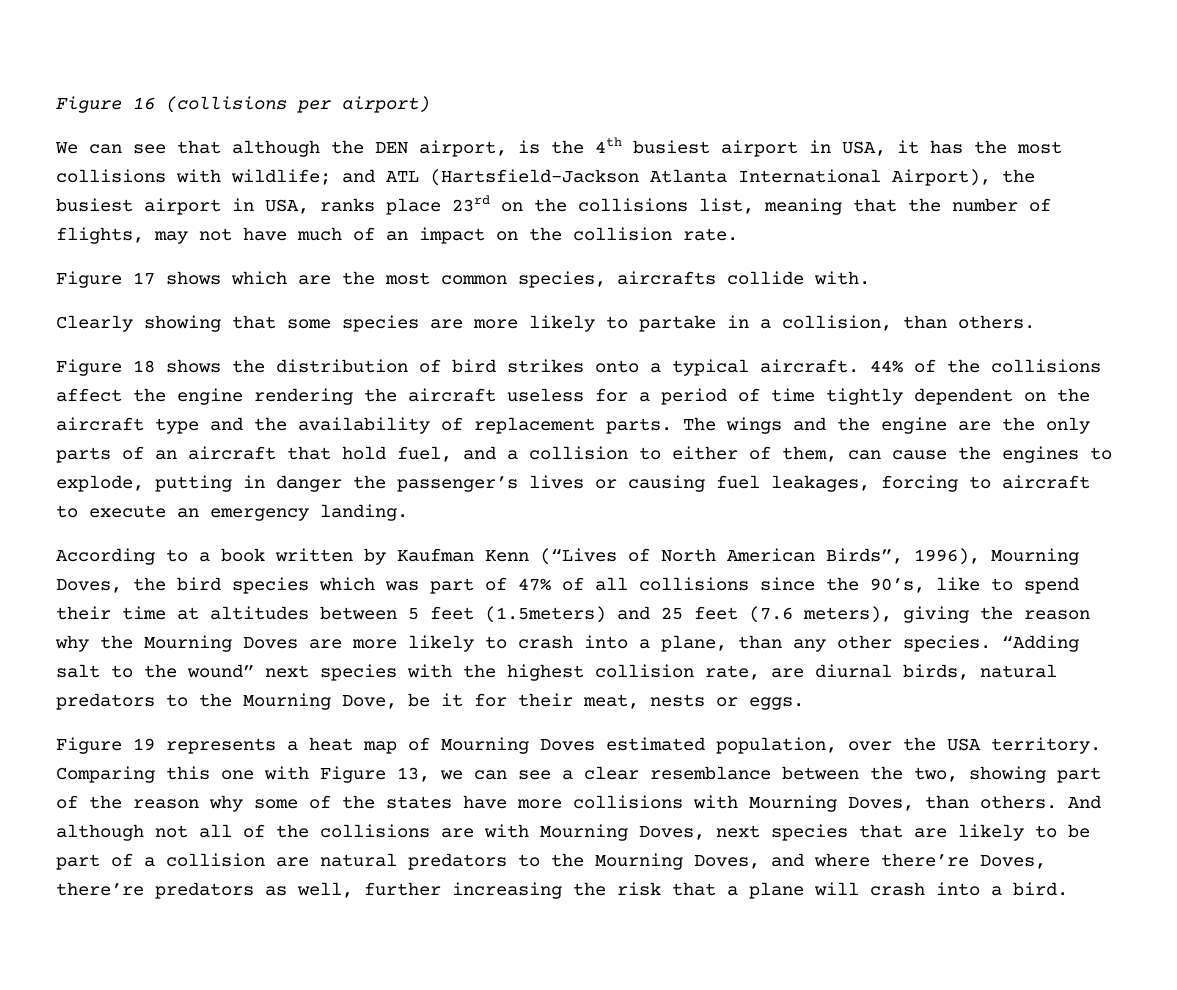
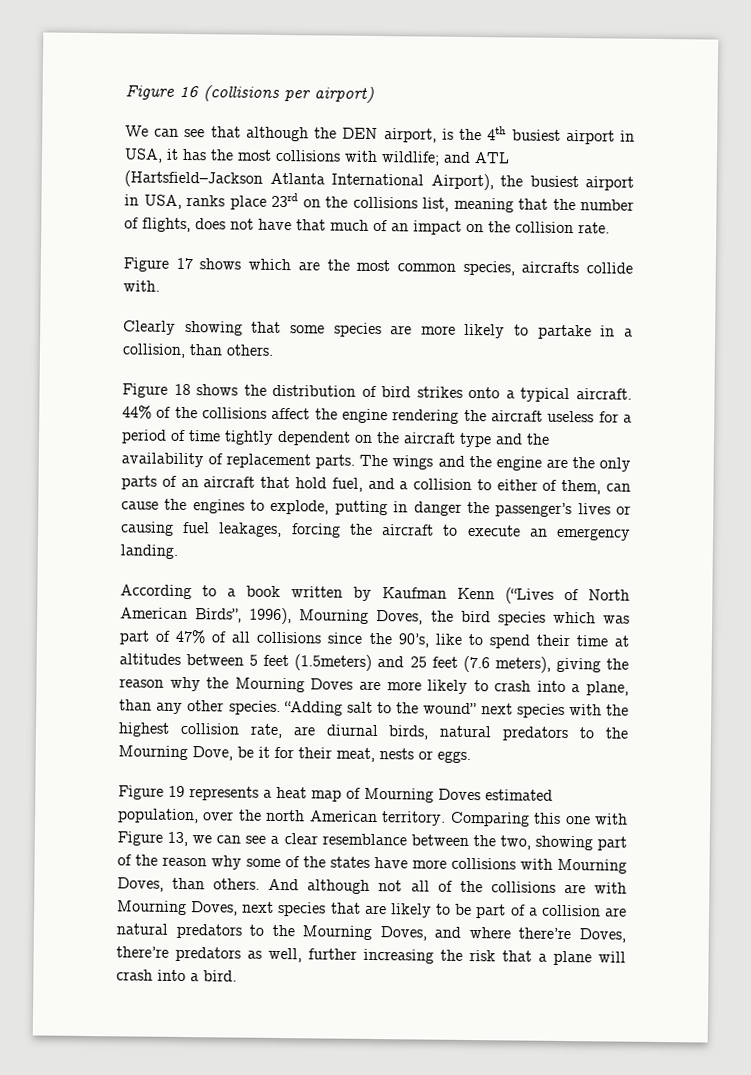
- We can see that although the DEN airport, is the 4th busiest airport in USA, it has the most collisions with wildlife; and ATL (Hartsfield–Jackson Atlanta International Airport), the busiest airport in USA, ranks place 23rd on the collisions list, meaning that the number of flights, may not have much of an impact on the collision rate.
+ We can see that although the DEN airport, is the 4th busiest airport in USA, it has the most collisions with wildlife; and ATL (Hartsfield–Jackson Atlanta International Airport), the busiest airport in USA, ranks place 23rd on the collisions list, meaning that the number of flights, does not have that much of an impact on the collision rate.
- The wings and the engine are the only parts of an aircraft that hold fuel, and a collision to either of them, can cause the engines to explode, putting in danger the passenger’s lives or causing fuel leakages, forcing to aircraft to execute an emergency landing.
+ The wings and the engine are the only parts of an aircraft that hold fuel, and a collision to either of them, can cause the engines to explode, putting in danger the passenger’s lives or causing fuel leakages, forcing the aircraft to execute an emergency landing.
- Figure 19 represents a heat map of Mourning Doves estimated population, over the USA territory.
+ Figure 19 represents a heat map of Mourning Doves estimated population, over the north American territory.

